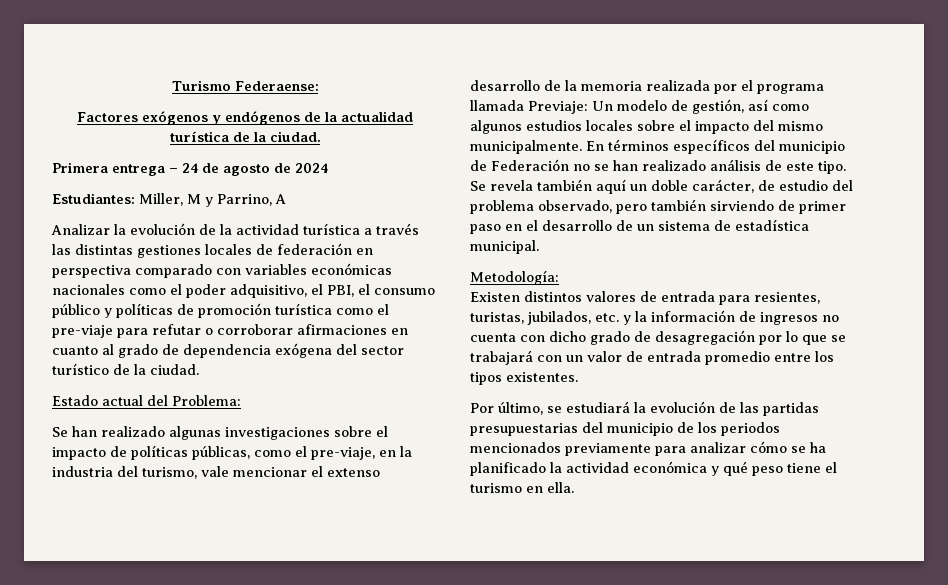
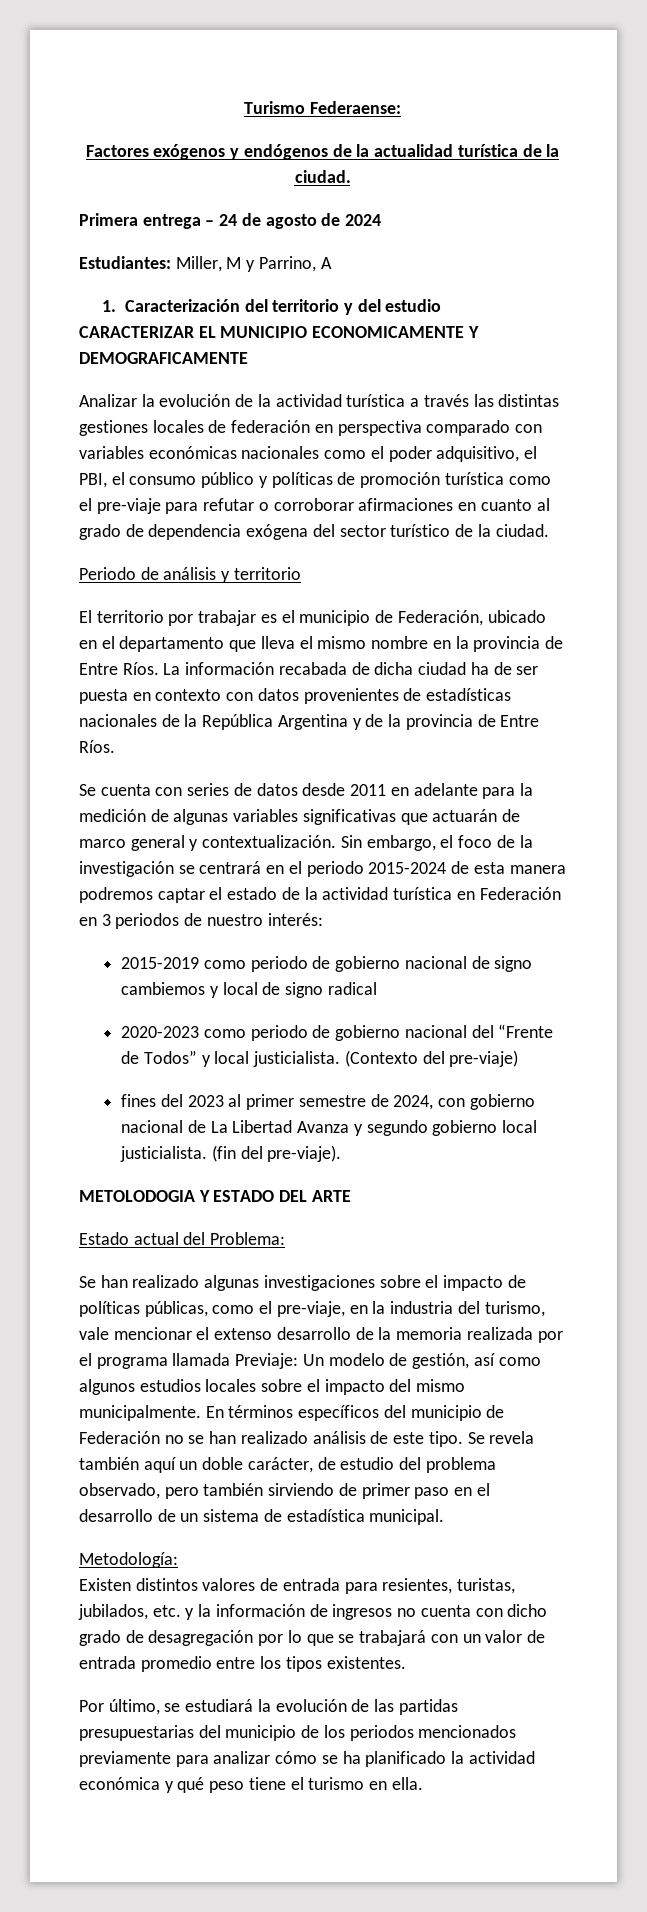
+ 1. Caracterización del territorio y del estudio
+ CARACTERIZAR EL MUNICIPIO ECONOMICAMENTE Y DEMOGRAFICAMENTE
+ Periodo de análisis y territorio
+ El territorio por trabajar es el municipio de Federación, ubicado en el departamento que lleva el mismo nombre en la provincia de Entre Ríos. La información recabada de dicha ciudad ha de ser puesta en contexto con datos provenientes de estadísticas nacionales de la República Argentina y de la provincia de Entre Ríos.
+ Se cuenta con series de datos desde 2011 en adelante para la medición de algunas variables significativas que actuarán de marco general y contextualización. Sin embargo, el foco de la investigación se centrará en el periodo 2015-2024 de esta manera podremos captar el estado de la actividad turística en Federación en 3 periodos de nuestro interés:
+ 2015-2019 como periodo de gobierno nacional de signo cambiemos y local de signo radical
+ 2020-2023 como periodo de gobierno nacional del “Frente de Todos” y local justicialista. (Contexto del pre-viaje)
+ fines del 2023 al primer semestre de 2024, con gobierno nacional de La Libertad Avanza y segundo gobierno local justicialista. (fin del pre-viaje).
+ METOLODOGIA Y ESTADO DEL ARTE

